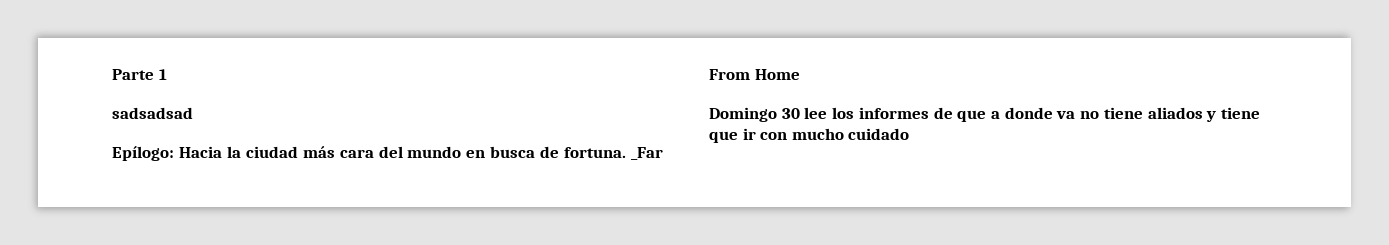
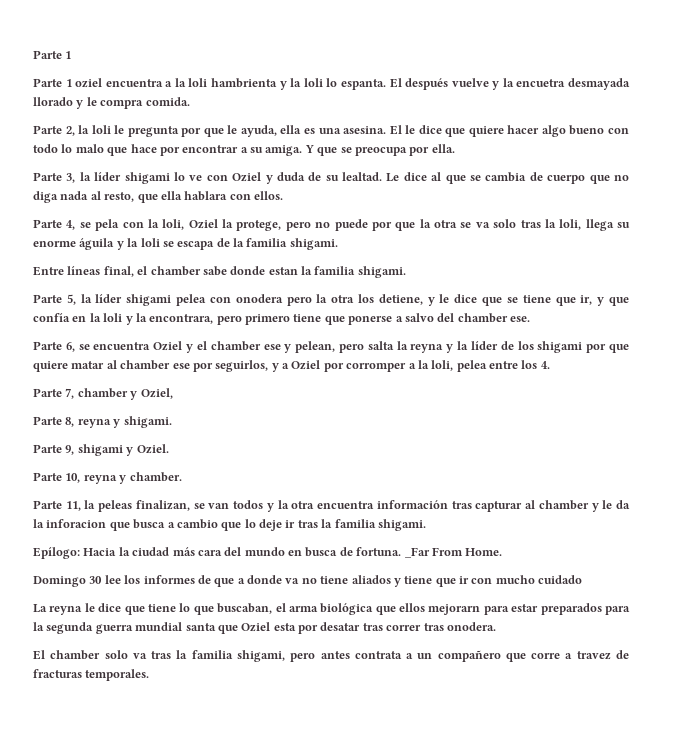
- sadsadsad
+ Parte 1 oziel encuentra a la loli hambrienta y la loli lo espanta. El después vuelve y la encuetra desmayada llorado y le compra comida.
+ Parte 2, la loli le pregunta por que le ayuda, ella es una asesina. El le dice que quiere hacer algo bueno con todo lo malo que hace por encontrar a su amiga. Y que se preocupa por ella.
+ Parte 3, la líder shigami lo ve con Oziel y duda de su lealtad. Le dice al que se cambia de cuerpo que no diga nada al resto, que ella hablara con ellos.
+ Parte 4, se pela con la loli, Oziel la protege, pero no puede por que la otra se va solo tras la loli, llega su enorme águila y la loli se escapa de la familia shigami.
+ Entre líneas final, el chamber sabe donde estan la familia shigami.
+ Parte 5, la líder shigami pelea con onodera pero la otra los detiene, y le dice que se tiene que ir, y que confía en la loli y la encontrara, pero primero tiene que ponerse a salvo del chamber ese.
+ Parte 6, se encuentra Oziel y el chamber ese y pelean, pero salta la reyna y la líder de los shigami por que quiere matar al chamber ese por seguirlos, y a Oziel por corromper a la loli, pelea entre los 4.
+ Parte 7, chamber y Oziel,
+ Parte 8, reyna y shigami.
+ Parte 9, shigami y Oziel.
+ Parte 10, reyna y chamber.
+ Parte 11, la peleas finalizan, se van todos y la otra encuentra información tras capturar al chamber y le da la inforacion que busca a cambio que lo deje ir tras la familia shigami.
- _Far From Home
+ _Far From Home.
+ La reyna le dice que tiene lo que buscaban, el arma biológica que ellos mejorarn para estar preparados para la segunda guerra mundial santa que Oziel esta por desatar tras correr tras onodera.
+ El chamber solo va tras la familia shigami, pero antes contrata a un compañero que corre a travez de fracturas temporales.

